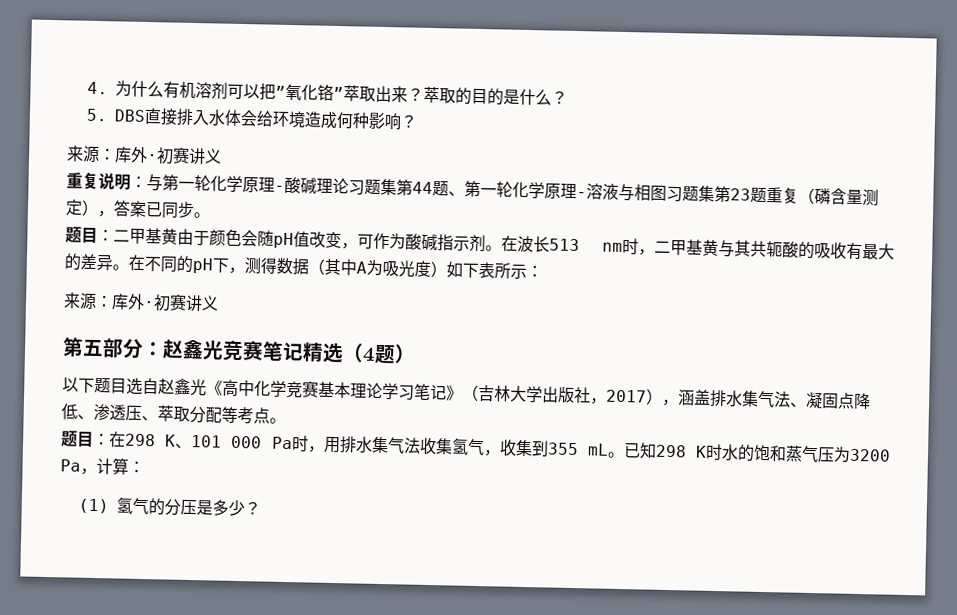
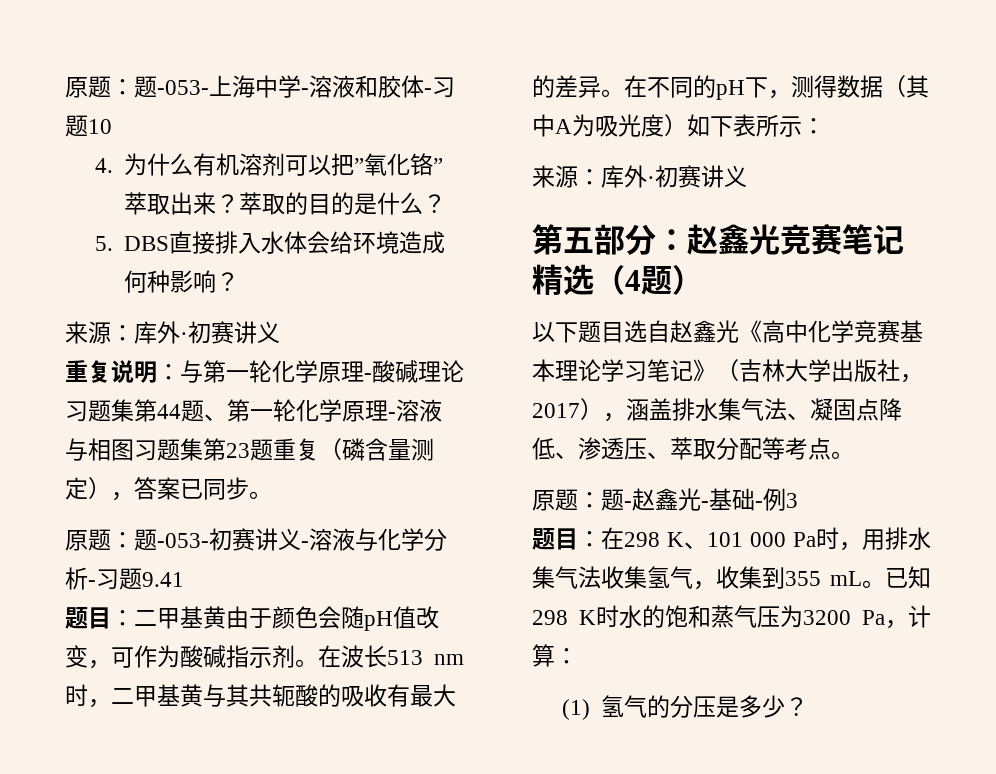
+ 原题：题-053-上海中学-溶液和胶体-习题10
+ 原题：题-053-初赛讲义-溶液与化学分析-习题9.41
+ 原题：题-赵鑫光-基础-例3

